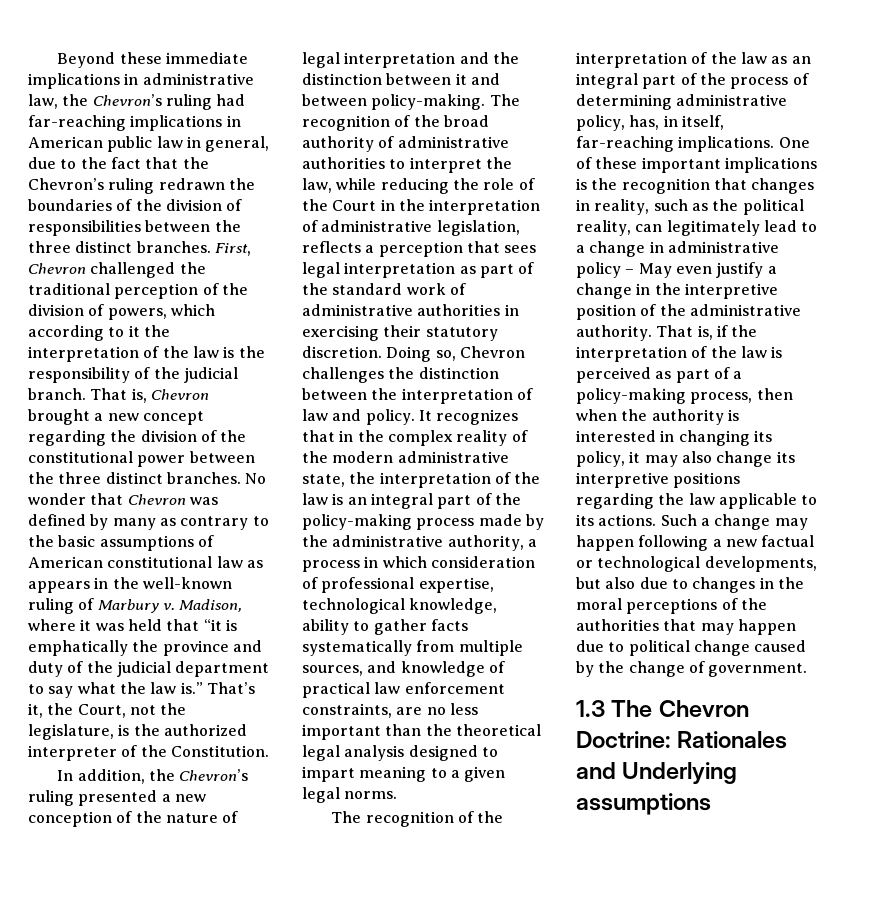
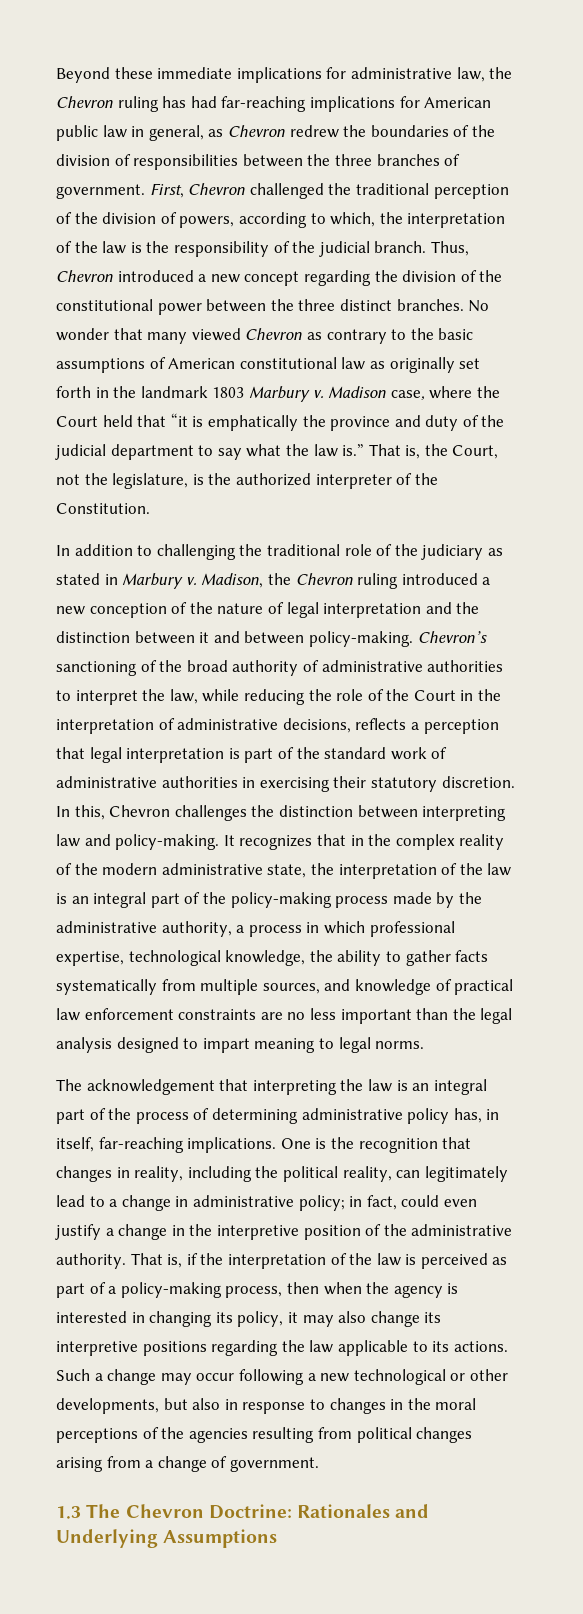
- Beyond these immediate implications in administrative law, the Chevron’s ruling had far-reaching implications in American public law in general, due to the fact that the Chevron’s ruling redrawn the boundaries of the division of responsibilities between the three distinct branches.
+ Beyond these immediate implications for administrative law, the Chevron ruling has had far-reaching implications for American public law in general, as Chevron redrew the boundaries of the division of responsibilities between the three branches of government.
- First, Chevron challenged the traditional perception of the division of powers, which according to it the interpretation of the law is the responsibility of the judicial branch.
+ First, Chevron challenged the traditional perception of the division of powers, according to which, the interpretation of the law is the responsibility of the judicial branch.
- That is, Chevron brought a new concept regarding the division of the constitutional power between the three distinct branches.
+ Thus, Chevron introduced a new concept regarding the division of the constitutional power between the three distinct branches.
- No wonder that Chevron was defined by many as contrary to the basic assumptions of American constitutional law as appears in the well-known ruling of Marbury v. Madison, where it was held that “it is emphatically the province and duty of the judicial department to say what the law is.”
+ No wonder that many viewed Chevron as contrary to the basic assumptions of American constitutional law as originally set forth in the landmark 1803 Marbury v. Madison case, where the Court held that “it is emphatically the province and duty of the judicial department to say what the law is.”
- That’s it, the Court, not the legislature, is the authorized interpreter of the Constitution.
+ That is, the Court, not the legislature, is the authorized interpreter of the Constitution.
- In addition, the Chevron’s ruling presented a new conception of the nature of legal interpretation and the distinction between it and between policy-making.
+ In addition to challenging the traditional role of the judiciary as stated in Marbury v. Madison, the Chevron ruling introduced a new conception of the nature of legal interpretation and the distinction between it and between policy-making.
- The recognition of the broad authority of administrative authorities to interpret the law, while reducing the role of the Court in the interpretation of administrative legislation, reflects a perception that sees legal interpretation as part of the standard work of administrative authorities in exercising their statutory discretion.
+ Chevron’s sanctioning of the broad authority of administrative authorities to interpret the law, while reducing the role of the Court in the interpretation of administrative decisions, reflects a perception that legal interpretation is part of the standard work of administrative authorities in exercising their statutory discretion.
- Doing so, Chevron challenges the distinction between the interpretation of law and policy.
+ In this, Chevron challenges the distinction between interpreting law and policy-making.
- It recognizes that in the complex reality of the modern administrative state, the interpretation of the law is an integral part of the policy-making process made by the administrative authority, a process in which consideration of professional expertise, technological knowledge, ability to gather facts systematically from multiple sources, and knowledge of practical law enforcement constraints, are no less important than the theoretical legal analysis designed to impart meaning to a given legal norms.
+ It recognizes that in the complex reality of the modern administrative state, the interpretation of the law is an integral part of the policy-making process made by the administrative authority, a process in which professional expertise, technological knowledge, the ability to gather facts systematically from multiple sources, and knowledge of practical law enforcement constraints are no less important than the legal analysis designed to impart meaning to legal norms.
- The recognition of the interpretation of the law as an integral part of the process of determining administrative policy, has, in itself, far-reaching implications.
+ The acknowledgement that interpreting the law is an integral part of the process of determining administrative policy has, in itself, far-reaching implications.
- One of these important implications is the recognition that changes in reality, such as the political reality, can legitimately lead to a change in administrative policy – May even justify a change in the interpretive position of the administrative authority.
+ One is the recognition that changes in reality, including the political reality, can legitimately lead to a change in administrative policy; in fact, could even justify a change in the interpretive position of the administrative authority.
- That is, if the interpretation of the law is perceived as part of a policy-making process, then when the authority is interested in changing its policy, it may also change its interpretive positions regarding the law applicable to its actions.
+ That is, if the interpretation of the law is perceived as part of a policy-making process, then when the agency is interested in changing its policy, it may also change its interpretive positions regarding the law applicable to its actions.
- Such a change may happen following a new factual or technological developments, but also due to changes in the moral perceptions of the authorities that may happen due to political change caused by the change of government.
+ Such a change may occur following a new technological or other developments, but also in response to changes in the moral perceptions of the agencies resulting from political changes arising from a change of government.
- 1.3 The Chevron Doctrine: Rationales and Underlying assumptions
+ 1.3 The Chevron Doctrine: Rationales and Underlying Assumptions

